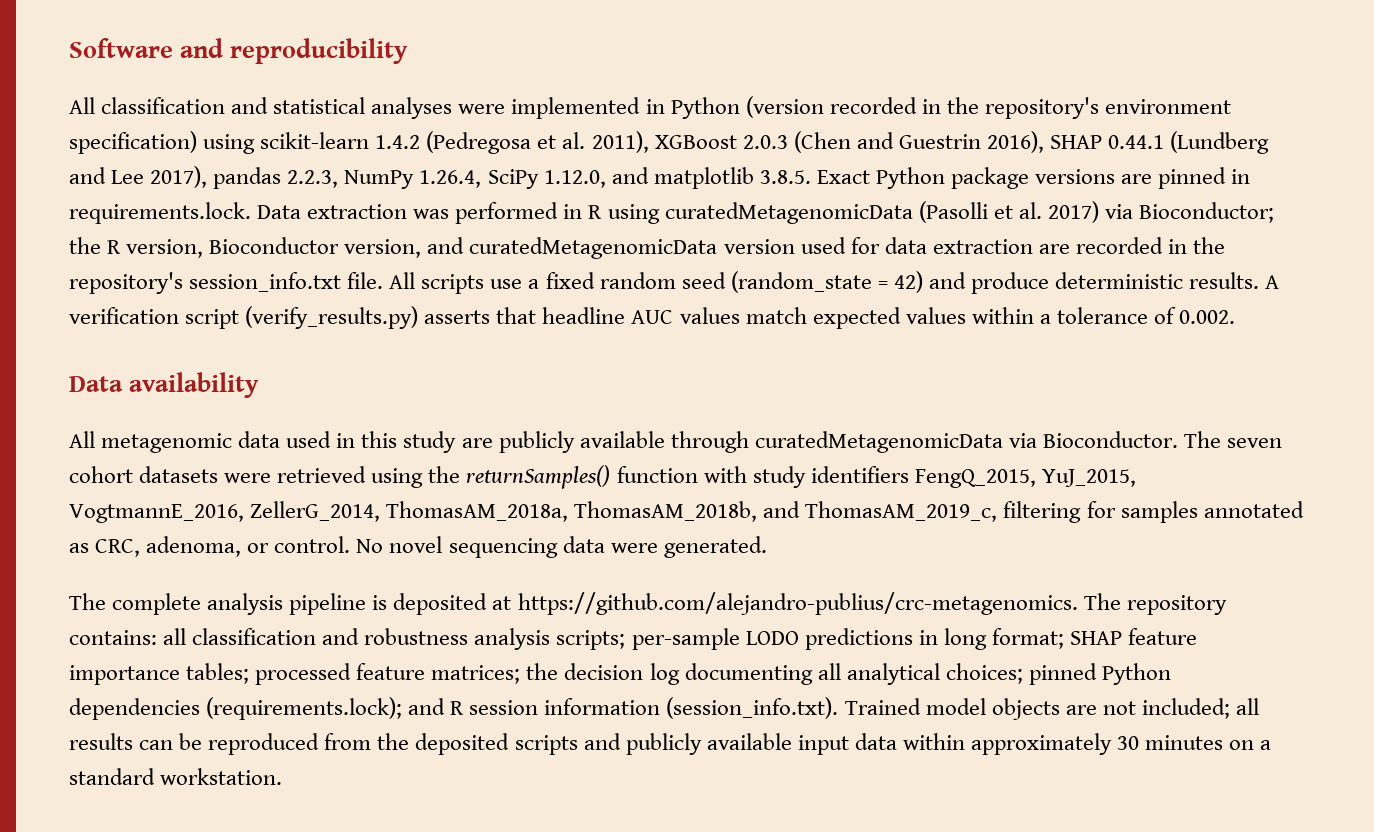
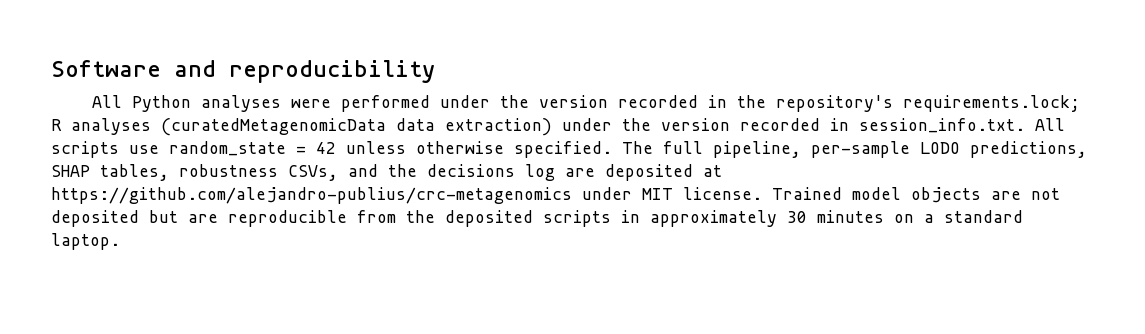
- All classification and statistical analyses were implemented in Python (version recorded in the repository's environment specification) using scikit-learn 1.4.2 (Pedregosa et al. 2011), XGBoost 2.0.3 (Chen and Guestrin 2016), SHAP 0.44.1 (Lundberg and Lee 2017), pandas 2.2.3, NumPy 1.26.4, SciPy 1.12.0, and matplotlib 3.8.5. Exact Python package versions are pinned in requirements.lock. Data extraction was performed in R using curatedMetagenomicData (Pasolli et al. 2017) via Bioconductor; the R version, Bioconductor version, and curatedMetagenomicData version used for data extraction are recorded in the repository's session_info.txt file. All scripts use a fixed random seed (random_state = 42) and produce deterministic results. A verification script (verify_results.py) asserts that headline AUC values match expected values within a tolerance of 0.002.
- Data availability
- All metagenomic data used in this study are publicly available through curatedMetagenomicData via Bioconductor. The seven cohort datasets were retrieved using the returnSamples() function with study identifiers FengQ_2015, YuJ_2015, VogtmannE_2016, ZellerG_2014, ThomasAM_2018a, ThomasAM_2018b, and ThomasAM_2019_c, filtering for samples annotated as CRC, adenoma, or control. No novel sequencing data were generated.
- The complete analysis pipeline is deposited at https://github.com/alejandro-publius/crc-metagenomics. The repository contains: all classification and robustness analysis scripts; per-sample LODO predictions in long format; SHAP feature importance tables; processed feature matrices; the decision log documenting all analytical choices; pinned Python dependencies (requirements.lock); and R session information (session_info.txt). Trained model objects are not included; all results can be reproduced from the deposited scripts and publicly available input data within approximately 30 minutes on a standard workstation.
+ All Python analyses were performed under the version recorded in the repository's requirements.lock; R analyses (curatedMetagenomicData data extraction) under the version recorded in session_info.txt. All scripts use random_state = 42 unless otherwise specified. The full pipeline, per-sample LODO predictions, SHAP tables, robustness CSVs, and the decisions log are deposited at https://github.com/alejandro-publius/crc-metagenomics under MIT license. Trained model objects are not deposited but are reproducible from the deposited scripts in approximately 30 minutes on a standard laptop.

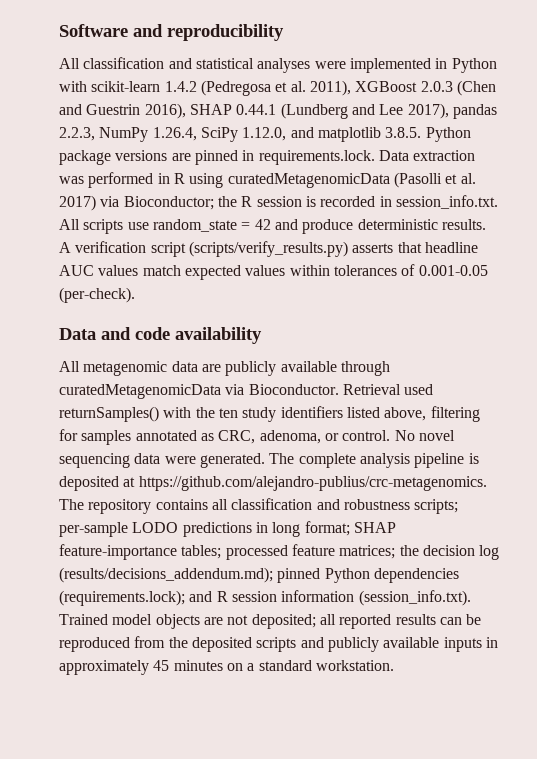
- All Python analyses were performed under the version recorded in the repository's requirements.lock; R analyses (curatedMetagenomicData data extraction) under the version recorded in session_info.txt. All scripts use random_state = 42 unless otherwise specified. The full pipeline, per-sample LODO predictions, SHAP tables, robustness CSVs, and the decisions log are deposited at https://github.com/alejandro-publius/crc-metagenomics under MIT license. Trained model objects are not deposited but are reproducible from the deposited scripts in approximately 30 minutes on a standard laptop.
+ All classification and statistical analyses were implemented in Python with scikit-learn 1.4.2 (Pedregosa et al. 2011), XGBoost 2.0.3 (Chen and Guestrin 2016), SHAP 0.44.1 (Lundberg and Lee 2017), pandas 2.2.3, NumPy 1.26.4, SciPy 1.12.0, and matplotlib 3.8.5. Python package versions are pinned in requirements.lock. Data extraction was performed in R using curatedMetagenomicData (Pasolli et al. 2017) via Bioconductor; the R session is recorded in session_info.txt. All scripts use random_state = 42 and produce deterministic results. A verification script (scripts/verify_results.py) asserts that headline AUC values match expected values within tolerances of 0.001-0.05 (per-check).
+ Data and code availability
+ All metagenomic data are publicly available through curatedMetagenomicData via Bioconductor. Retrieval used returnSamples() with the ten study identifiers listed above, filtering for samples annotated as CRC, adenoma, or control. No novel sequencing data were generated. The complete analysis pipeline is deposited at https://github.com/alejandro-publius/crc-metagenomics. The repository contains all classification and robustness scripts; per-sample LODO predictions in long format; SHAP feature-importance tables; processed feature matrices; the decision log (results/decisions_addendum.md); pinned Python dependencies (requirements.lock); and R session information (session_info.txt). Trained model objects are not deposited; all reported results can be reproduced from the deposited scripts and publicly available inputs in approximately 45 minutes on a standard workstation.

